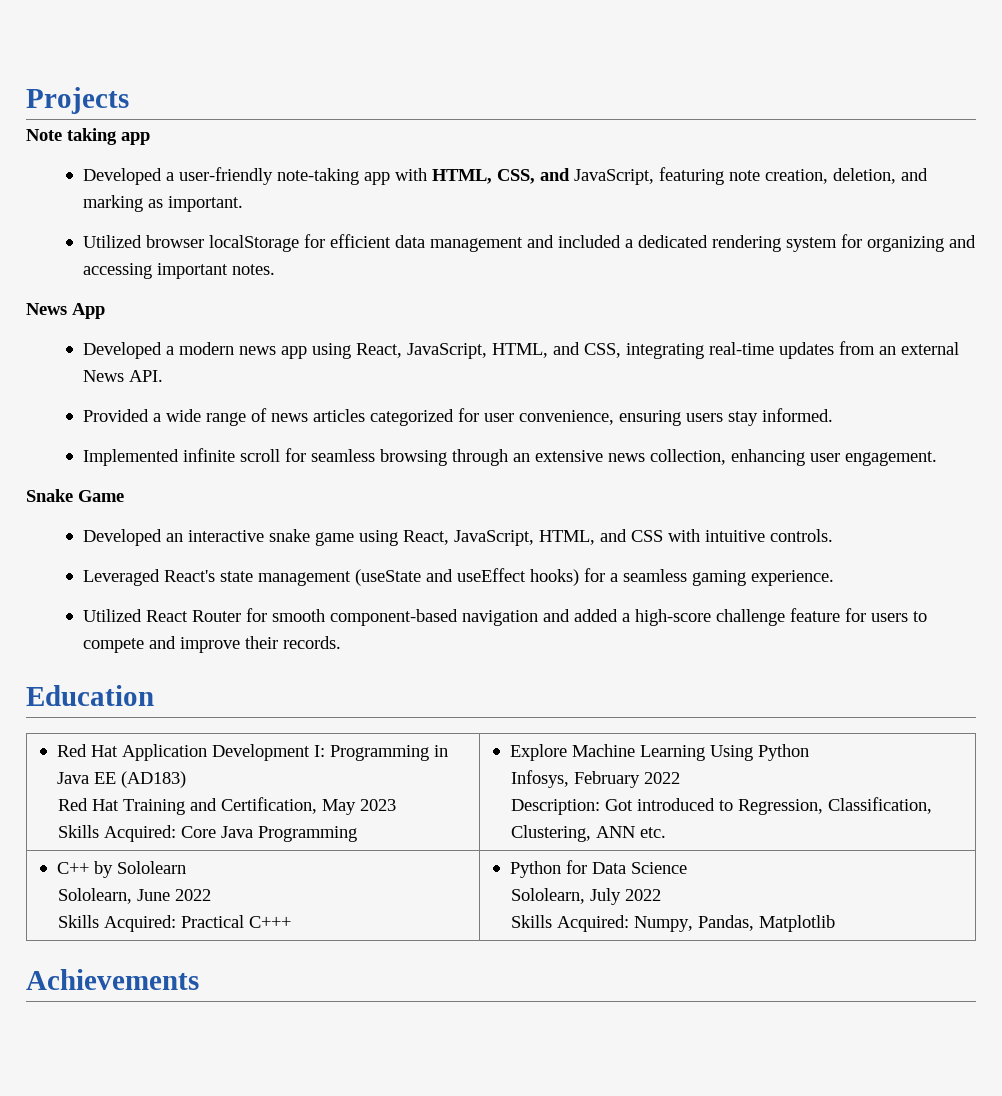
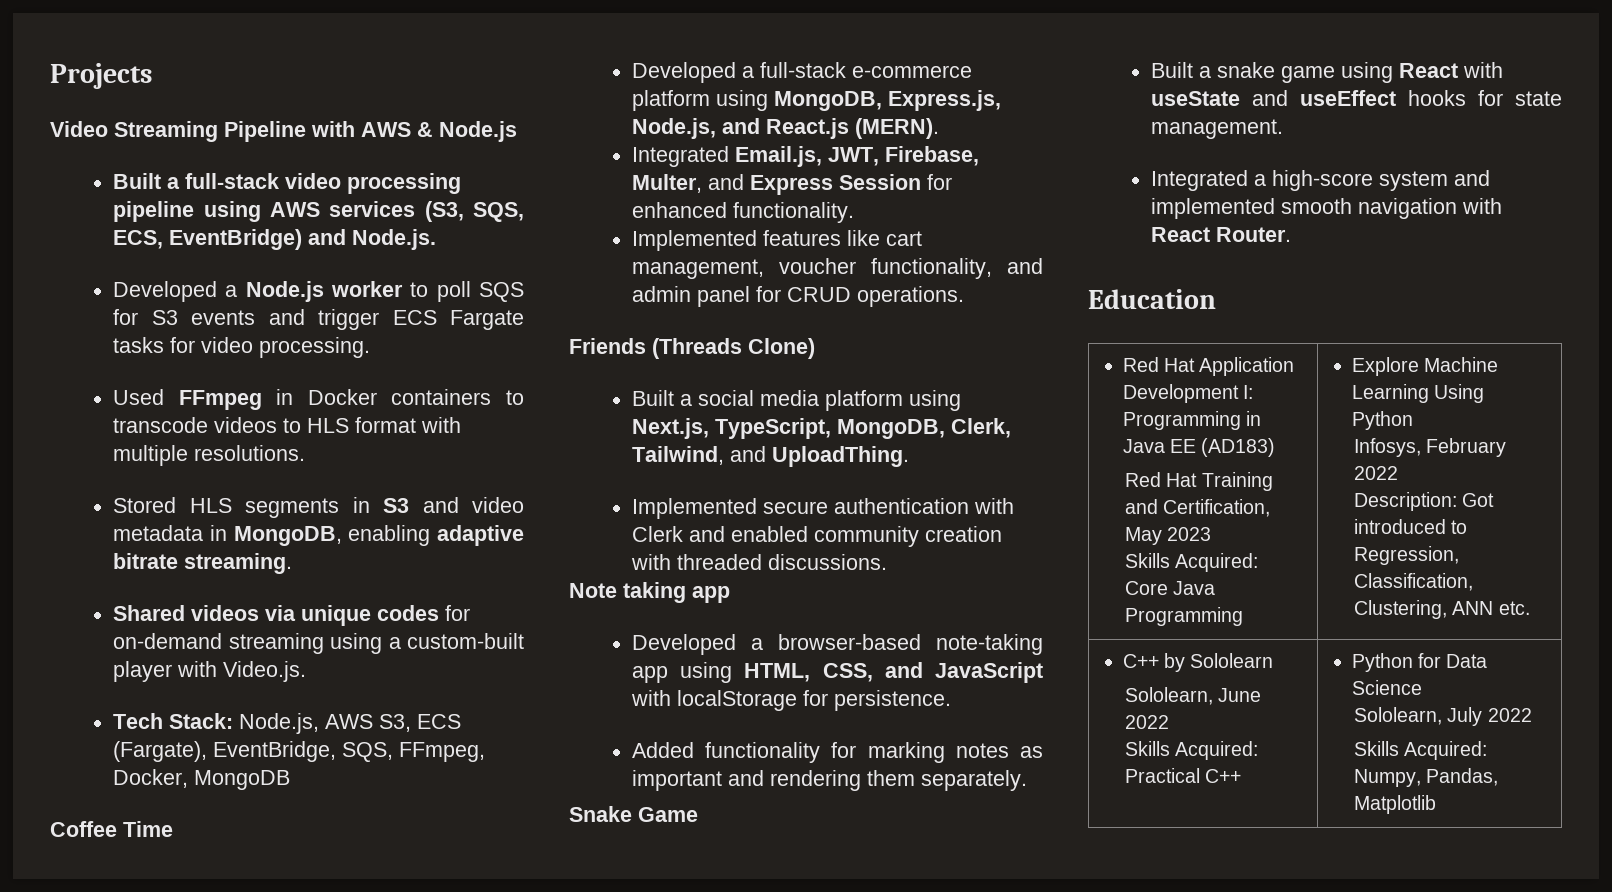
+ Video Streaming Pipeline with AWS & Node.js
+ Built a full-stack video processing pipeline using AWS services (S3, SQS, ECS, EventBridge) and Node.js.
+ Developed a Node.js worker to poll SQS for S3 events and trigger ECS Fargate tasks for video processing.
+ Used FFmpeg in Docker containers to transcode videos to HLS format with multiple resolutions.
+ Stored HLS segments in S3 and video metadata in MongoDB, enabling adaptive bitrate streaming.
+ Shared videos via unique codes for on-demand streaming using a custom-built player with Video.js.
+ Tech Stack: Node.js, AWS S3, ECS (Fargate), EventBridge, SQS, FFmpeg, Docker, MongoDB
+ Coffee Time
+ Developed a full-stack e-commerce platform using MongoDB, Express.js, Node.js, and React.js (MERN).
+ Integrated Email.js, JWT, Firebase, Multer, and Express Session for enhanced functionality.
+ Implemented features like cart management, voucher functionality, and admin panel for CRUD operations.
+ Friends (Threads Clone)
+ Built a social media platform using Next.js, TypeScript, MongoDB, Clerk, Tailwind, and UploadThing.
+ Implemented secure authentication with Clerk and enabled community creation with threaded discussions.
- Developed a user-friendly note-taking app with HTML, CSS, and JavaScript, featuring note creation, deletion, and marking as important.
- Utilized browser localStorage for efficient data management and included a dedicated rendering system for organizing and accessing important notes.
- News App
- Developed a modern news app using React, JavaScript, HTML, and CSS, integrating real-time updates from an external News API.
- Provided a wide range of news articles categorized for user convenience, ensuring users stay informed.
- Implemented infinite scroll for seamless browsing through an extensive news collection, enhancing user engagement.
+ Developed a browser-based note-taking app using HTML, CSS, and JavaScript with localStorage for persistence.
+ Added functionality for marking notes as important and rendering them separately.
  Snake Game
- Developed an interactive snake game using React, JavaScript, HTML, and CSS with intuitive controls.
- Leveraged React's state management (useState and useEffect hooks) for a seamless gaming experience.
- Utilized React Router for smooth component-based navigation and added a high-score challenge feature for users to compete and improve their records.
+ Built a snake game using React with useState and useEffect hooks for state management.
+ Integrated a high-score system and implemented smooth navigation with React Router.
  C++ by Sololearn
  Sololearn, June 2022
- Skills Acquired: Practical C+++ | Python for Data Science
+ Skills Acquired: Practical C++ | Python for Data Science
- Achievements

